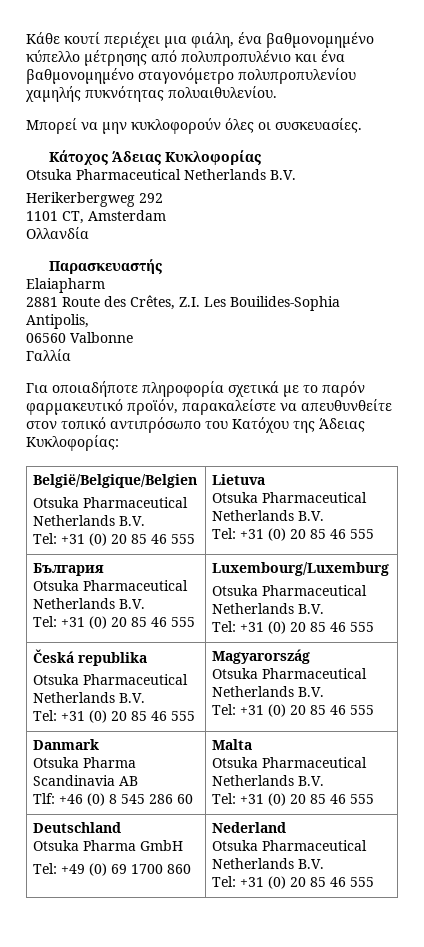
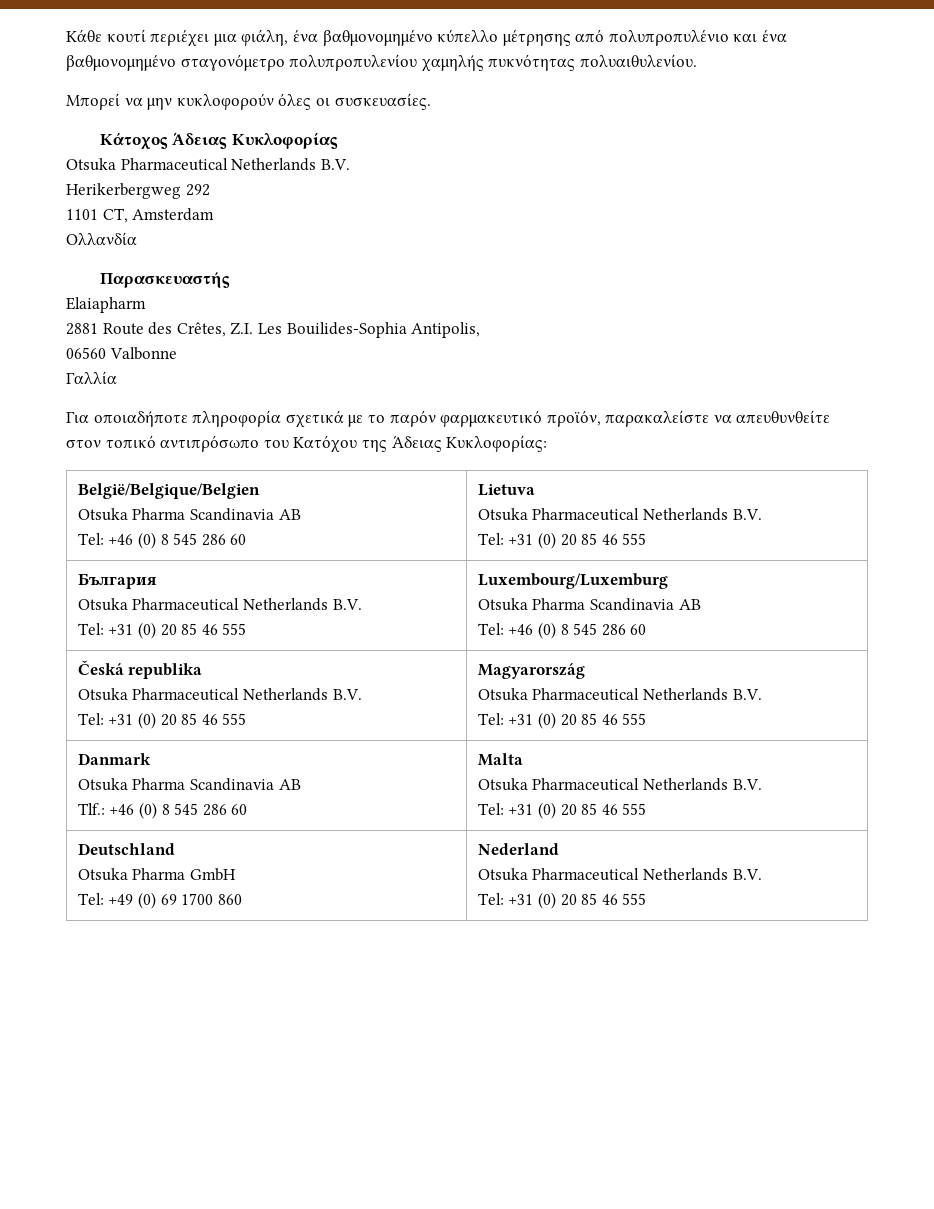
  België/Belgique/Belgien
- Otsuka Pharmaceutical Netherlands B.V.
- Tel: +31 (0) 20 85 46 555 | Lietuva
+ Otsuka Pharma Scandinavia AB
+ Tel: +46 (0) 8 545 286 60 | Lietuva
  България
  Otsuka Pharmaceutical Netherlands B.V.
  Tel: +31 (0) 20 85 46 555 | Luxembourg/Luxemburg
- Otsuka Pharmaceutical Netherlands B.V.
- Tel: +31 (0) 20 85 46 555
+ Otsuka Pharma Scandinavia AB
+ Tel: +46 (0) 8 545 286 60
  Danmark
  Otsuka Pharma Scandinavia AB
- Tlf: +46 (0) 8 545 286 60 | Malta
+ Tlf.: +46 (0) 8 545 286 60 | Malta

